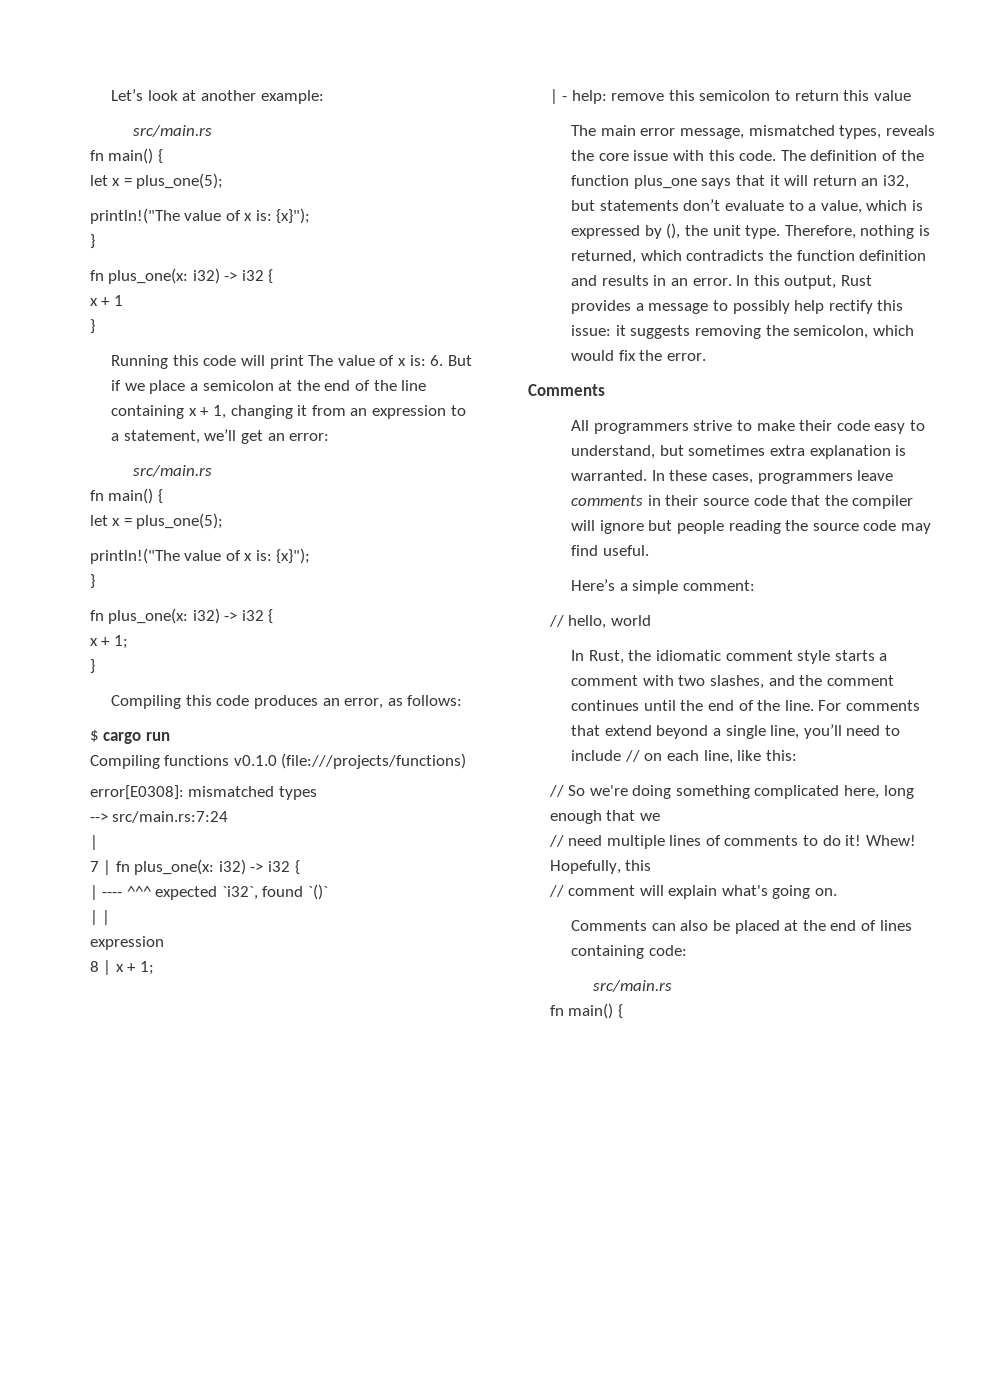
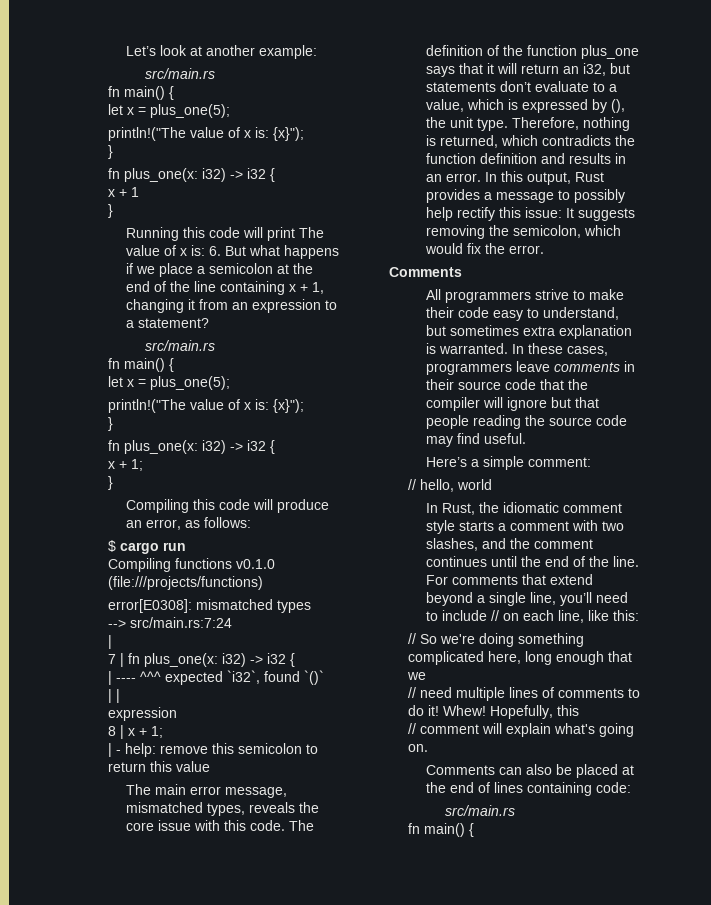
- Running this code will print The value of x is: 6. But if we place a semicolon at the end of the line containing x + 1, changing it from an expression to a statement, we’ll get an error:
+ Running this code will print The value of x is: 6. But what happens if we place a semicolon at the end of the line containing x + 1, changing it from an expression to a statement?
- Compiling this code produces an error, as follows:
+ Compiling this code will produce an error, as follows:
- In this output, Rust provides a message to possibly help rectify this issue: it suggests removing the semicolon, which would fix the error.
+ In this output, Rust provides a message to possibly help rectify this issue: It suggests removing the semicolon, which would fix the error.
- In these cases, programmers leave comments in their source code that the compiler will ignore but people reading the source code may find useful.
+ In these cases, programmers leave comments in their source code that the compiler will ignore but that people reading the source code may find useful.

